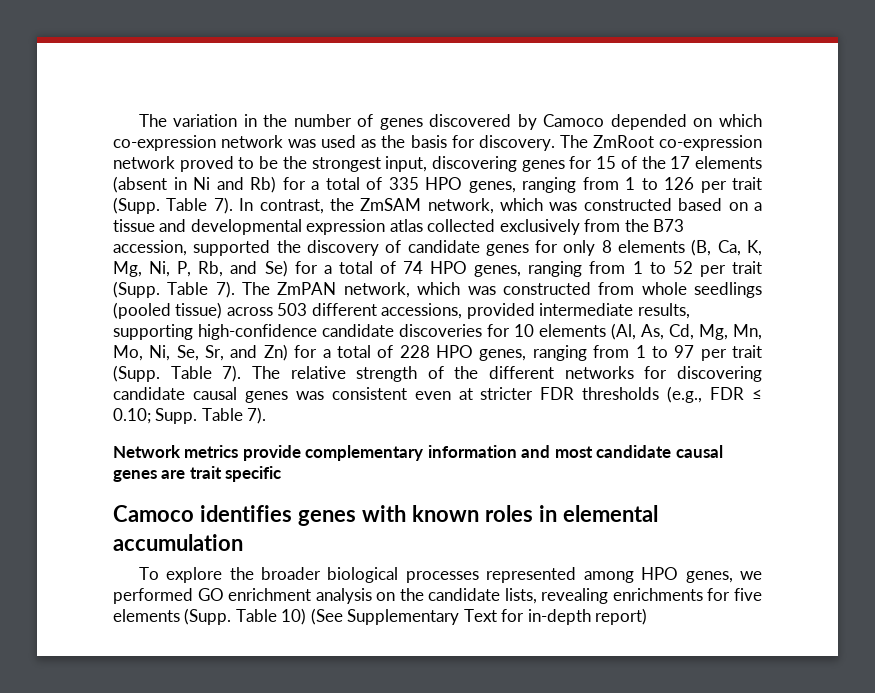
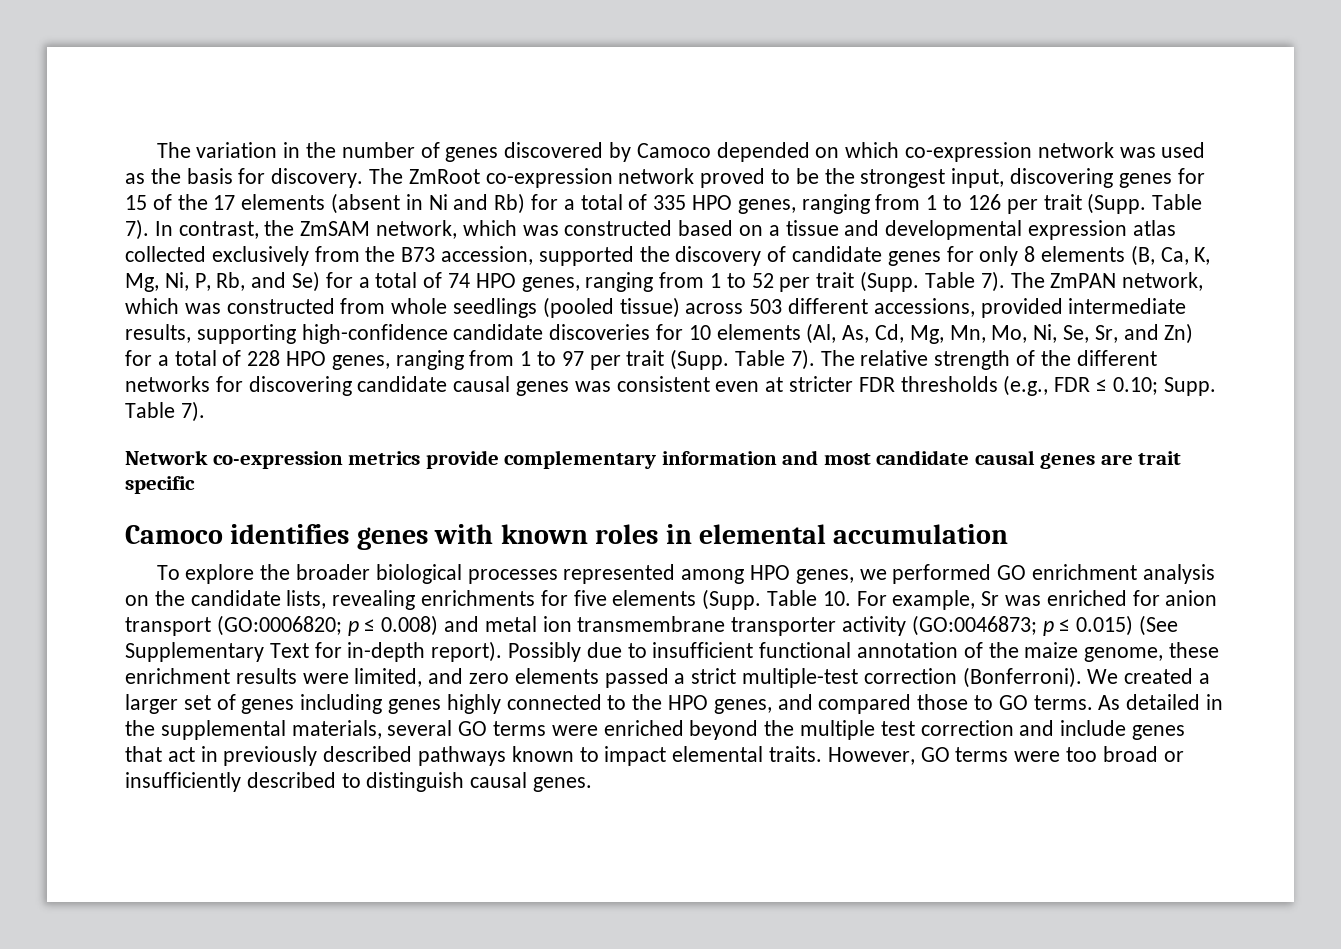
- Network metrics provide complementary information and most candidate causal genes are trait specific
+ Network co-expression metrics provide complementary information and most candidate causal genes are trait specific
- Table 10) (See Supplementary Text for in-depth report)
+ Table 10. For example, Sr was enriched for anion transport (GO:0006820; p ≤ 0.008) and metal ion transmembrane transporter activity (GO:0046873; p ≤ 0.015) (See Supplementary Text for in-depth report). Possibly due to insufficient functional annotation of the maize genome, these enrichment results were limited, and zero elements passed a strict multiple-test correction (Bonferroni). We created a larger set of genes including genes highly connected to the HPO genes, and compared those to GO terms. As detailed in the supplemental materials, several GO terms were enriched beyond the multiple test correction and include genes that act in previously described pathways known to impact elemental traits. However, GO terms were too broad or insufficiently described to distinguish causal genes.

